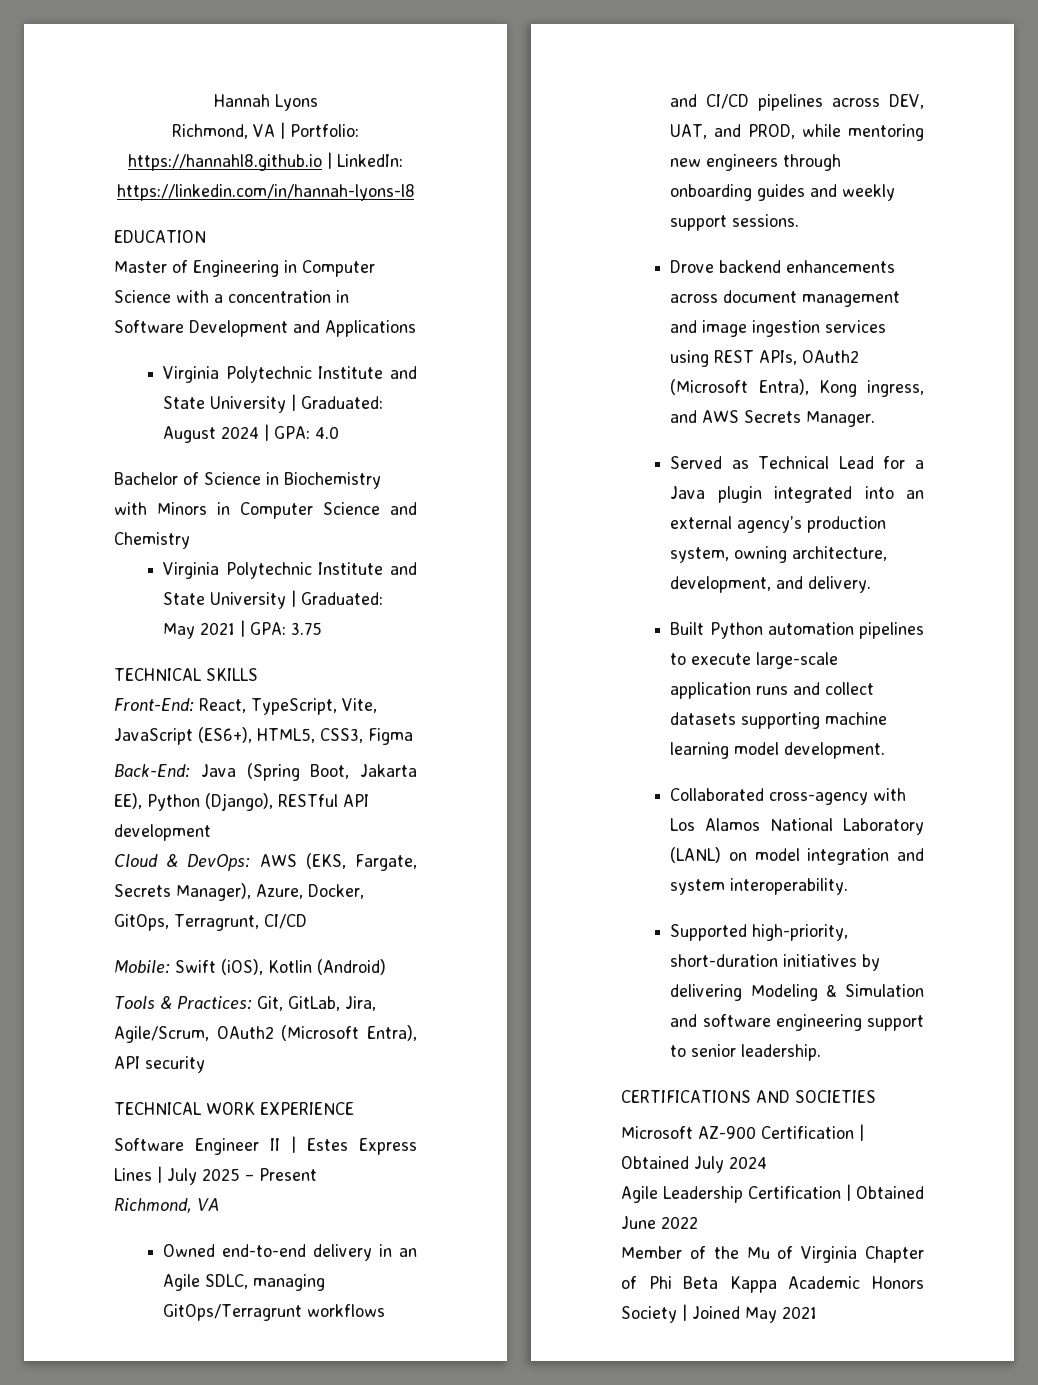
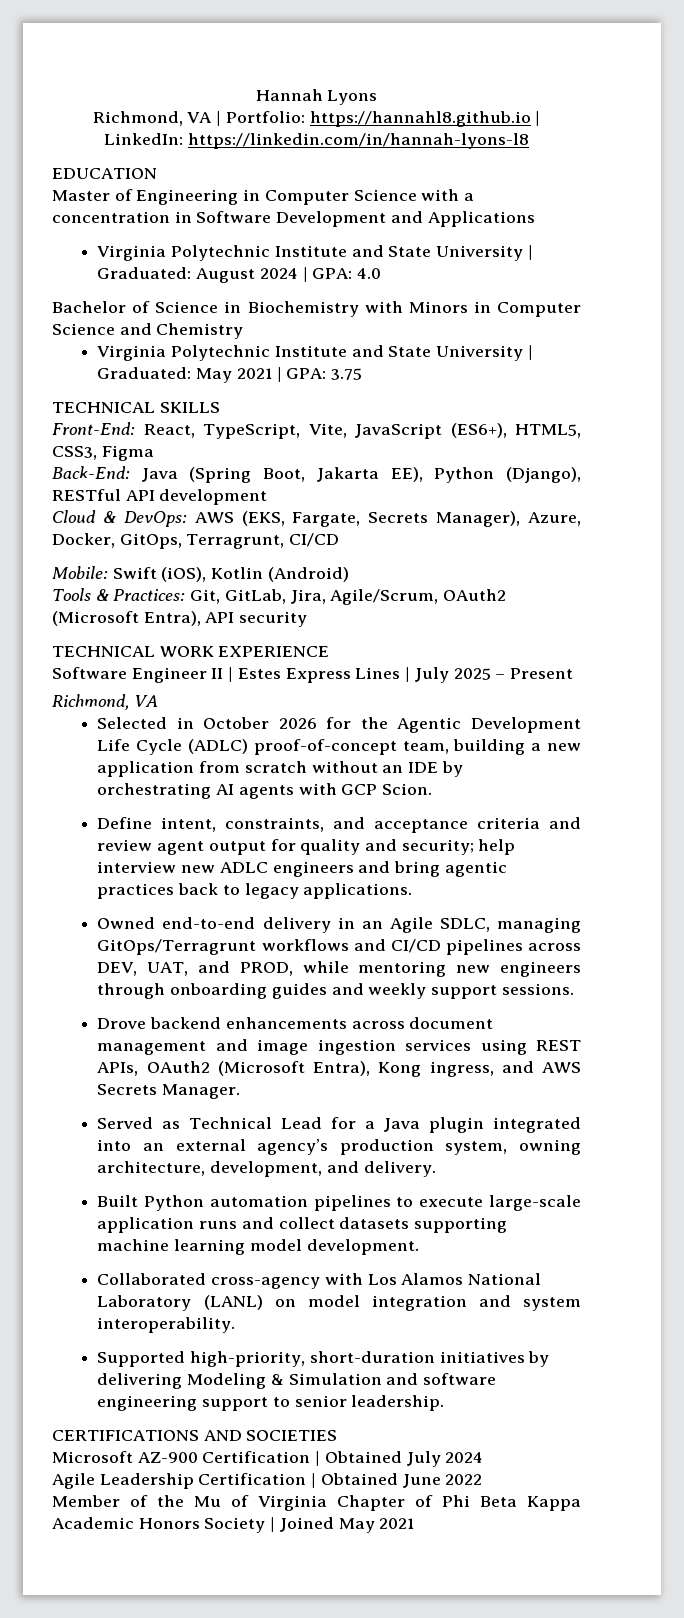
+ Selected in October 2026 for the Agentic Development Life Cycle (ADLC) proof-of-concept team, building a new application from scratch without an IDE by orchestrating AI agents with GCP Scion.
+ Define intent, constraints, and acceptance criteria and review agent output for quality and security; help interview new ADLC engineers and bring agentic practices back to legacy applications.

